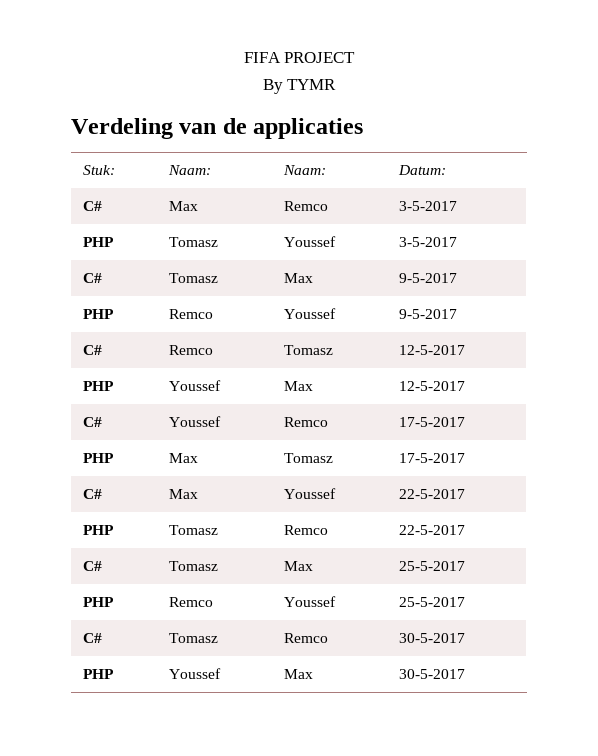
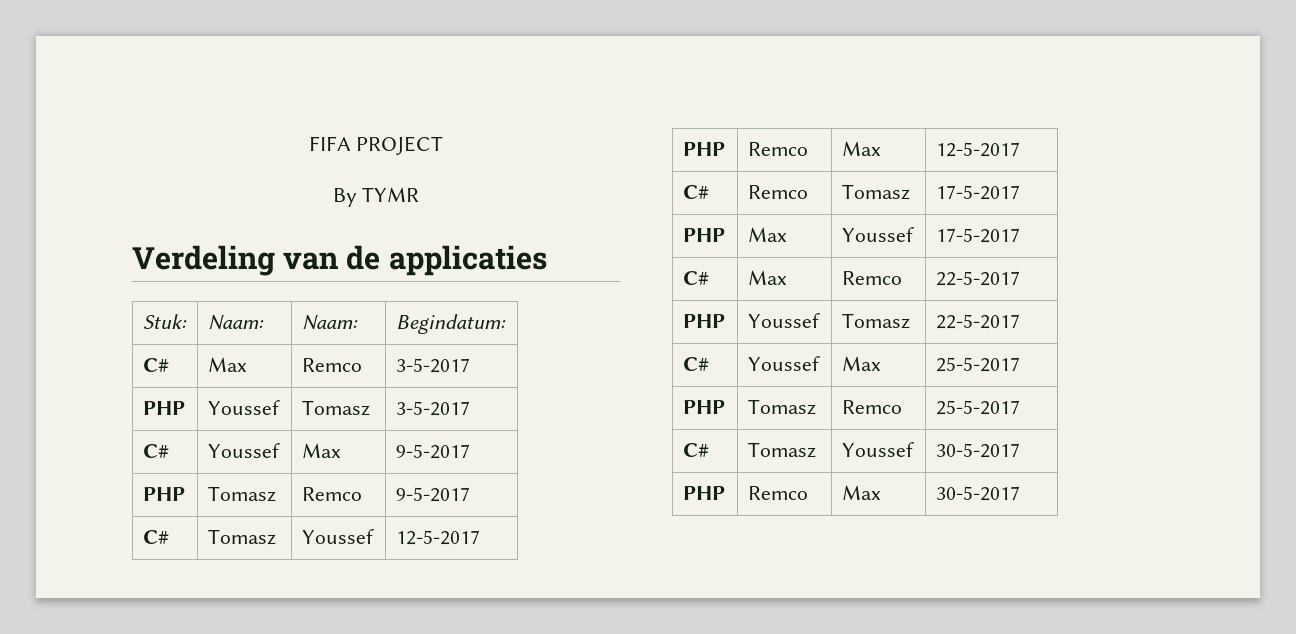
- Stuk: | Naam: | Naam: | Datum:
+ Stuk: | Naam: | Naam: | Begindatum:
- PHP | Tomasz | Youssef | 3-5-2017
+ PHP | Youssef | Tomasz | 3-5-2017
- C# | Tomasz | Max | 9-5-2017
+ C# | Youssef | Max | 9-5-2017
- PHP | Remco | Youssef | 9-5-2017
- C# | Remco | Tomasz | 12-5-2017
- PHP | Youssef | Max | 12-5-2017
- C# | Youssef | Remco | 17-5-2017
+ PHP | Tomasz | Remco | 9-5-2017
+ C# | Tomasz | Youssef | 12-5-2017
+ PHP | Remco | Max | 12-5-2017
+ C# | Remco | Tomasz | 17-5-2017
- PHP | Max | Tomasz | 17-5-2017
+ PHP | Max | Youssef | 17-5-2017
- C# | Max | Youssef | 22-5-2017
- PHP | Tomasz | Remco | 22-5-2017
- C# | Tomasz | Max | 25-5-2017
- PHP | Remco | Youssef | 25-5-2017
+ C# | Max | Remco | 22-5-2017
+ PHP | Youssef | Tomasz | 22-5-2017
+ C# | Youssef | Max | 25-5-2017
+ PHP | Tomasz | Remco | 25-5-2017
- C# | Tomasz | Remco | 30-5-2017
+ C# | Tomasz | Youssef | 30-5-2017
- PHP | Youssef | Max | 30-5-2017
+ PHP | Remco | Max | 30-5-2017

